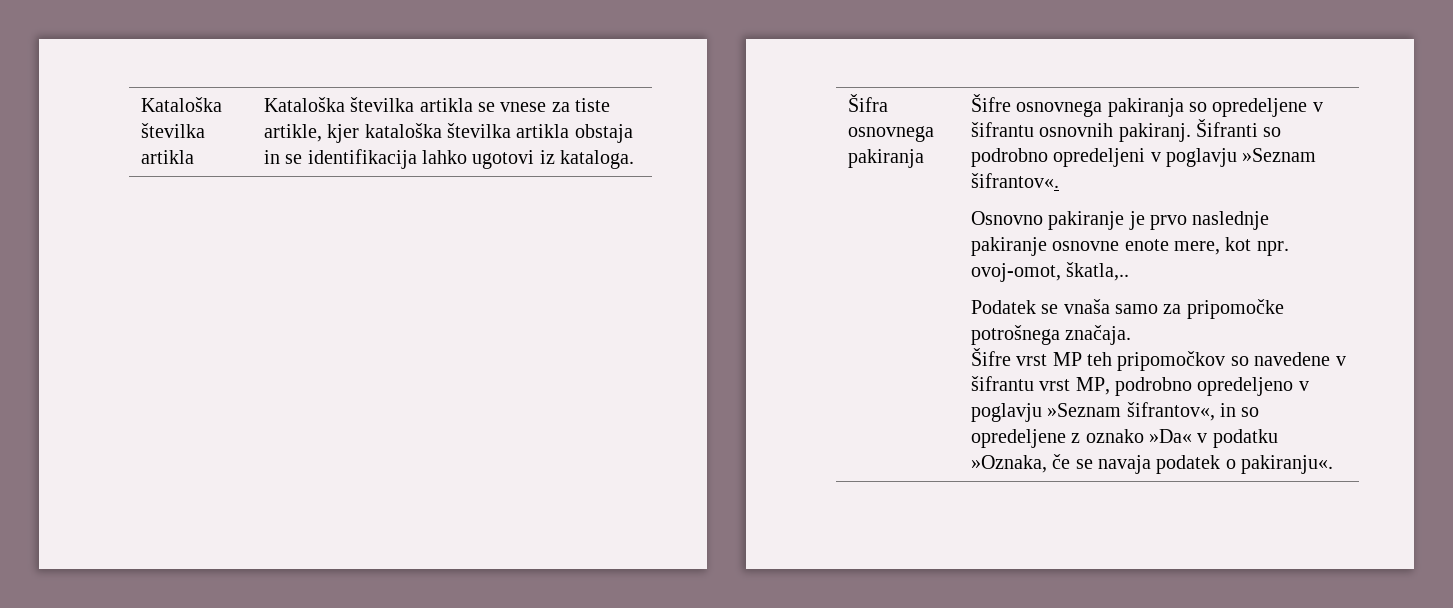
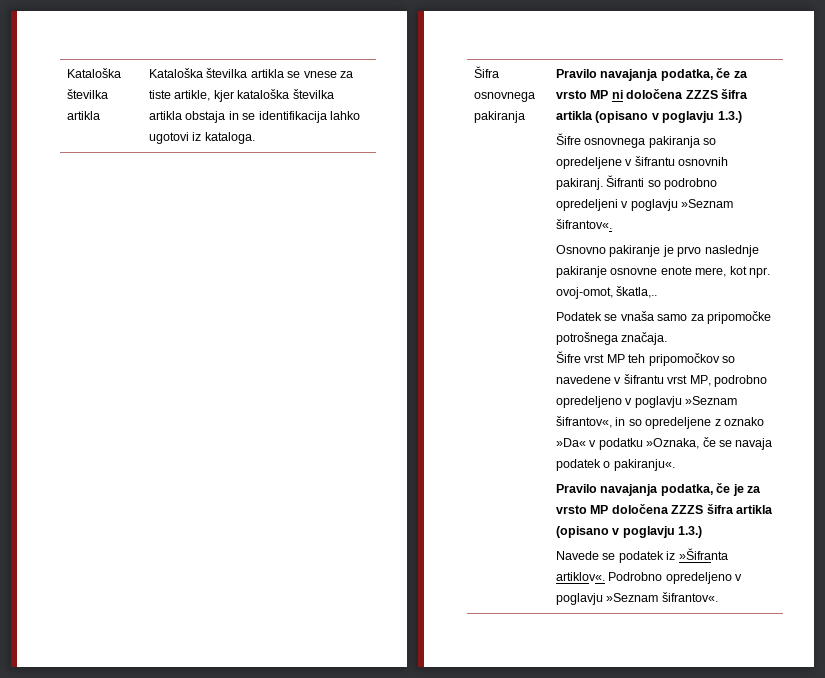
+ Pravilo navajanja podatka, če za vrsto MP ni določena ZZZS šifra artikla (opisano v poglavju 1.3.)
+ Pravilo navajanja podatka, če je za vrsto MP določena ZZZS šifra artikla (opisano v poglavju 1.3.)
+ Navede se podatek iz »Šifranta artiklov«. Podrobno opredeljeno v poglavju »Seznam šifrantov«.

